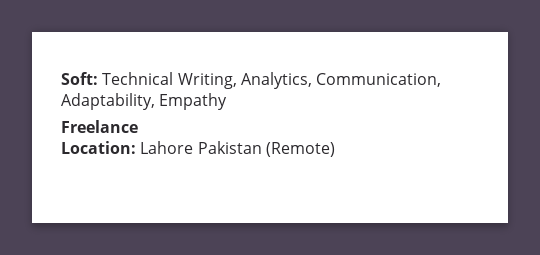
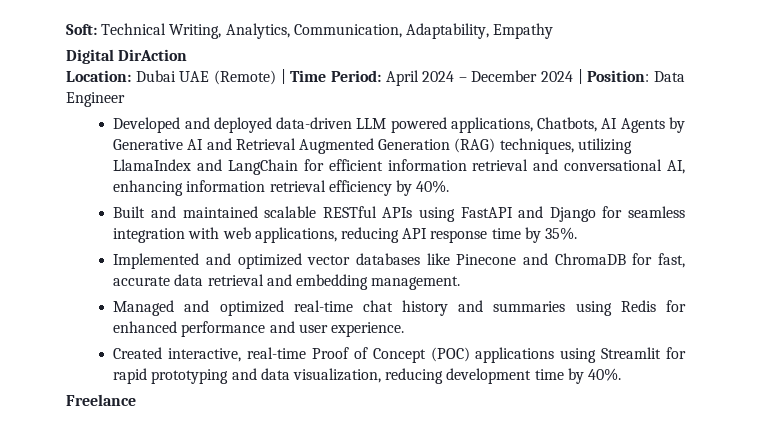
- Freelance
+ Digital DirAction
- Location: Lahore Pakistan (Remote)
+ Location: Dubai UAE (Remote) | Time Period: April 2024 – December 2024 | Position: Data Engineer
+ Developed and deployed data-driven LLM powered applications, Chatbots, AI Agents by Generative AI and Retrieval Augmented Generation (RAG) techniques, utilizing LlamaIndex and LangChain for efficient information retrieval and conversational AI, enhancing information retrieval efficiency by 40%.
+ Built and maintained scalable RESTful APIs using FastAPI and Django for seamless integration with web applications, reducing API response time by 35%.
+ Implemented and optimized vector databases like Pinecone and ChromaDB for fast, accurate data retrieval and embedding management.
+ Managed and optimized real-time chat history and summaries using Redis for enhanced performance and user experience.
+ Created interactive, real-time Proof of Concept (POC) applications using Streamlit for rapid prototyping and data visualization, reducing development time by 40%.
+ Freelance

